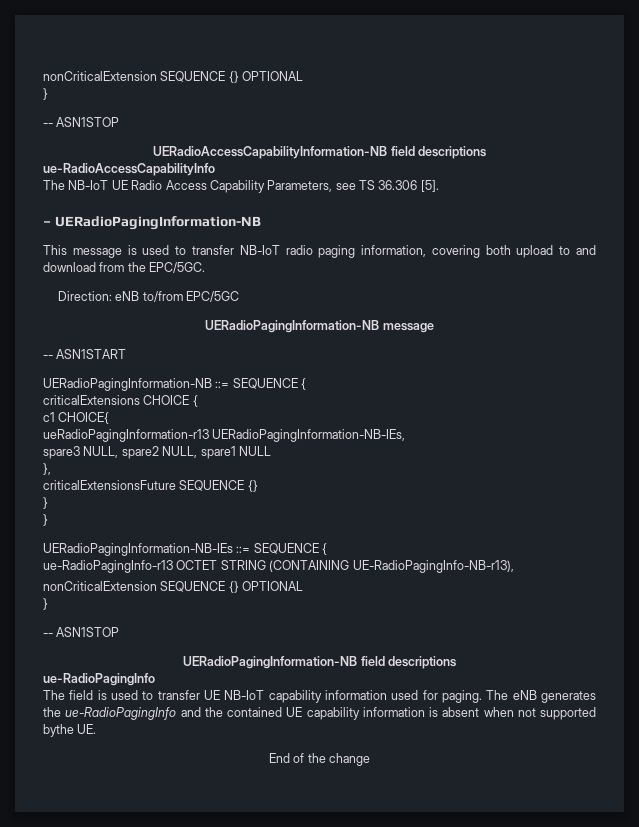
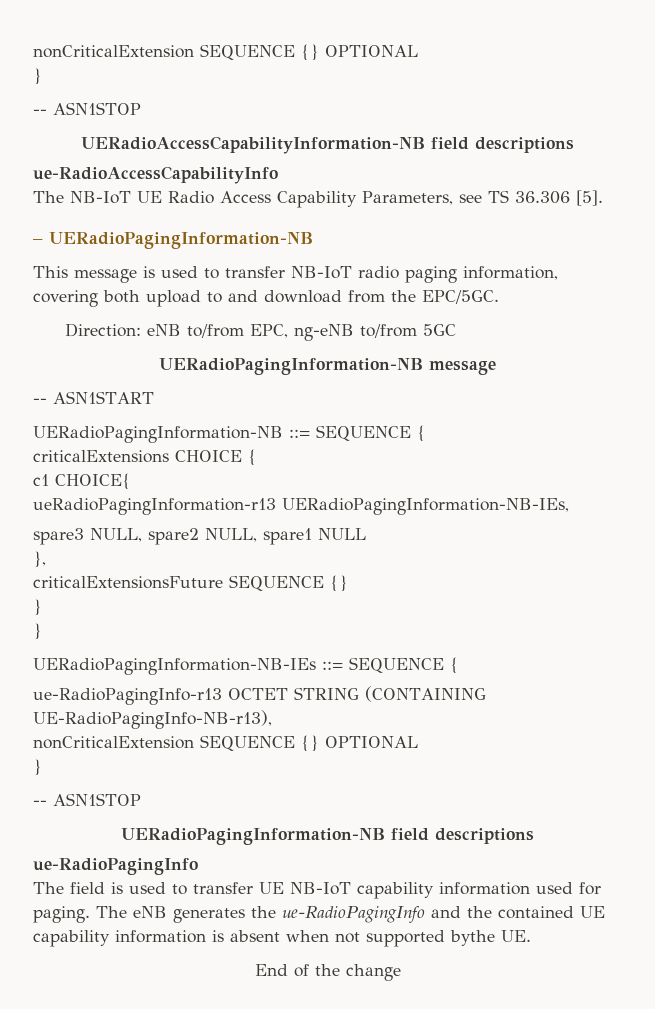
- Direction: eNB to/from EPC/5GC
+ Direction: eNB to/from EPC, ng-eNB to/from 5GC

